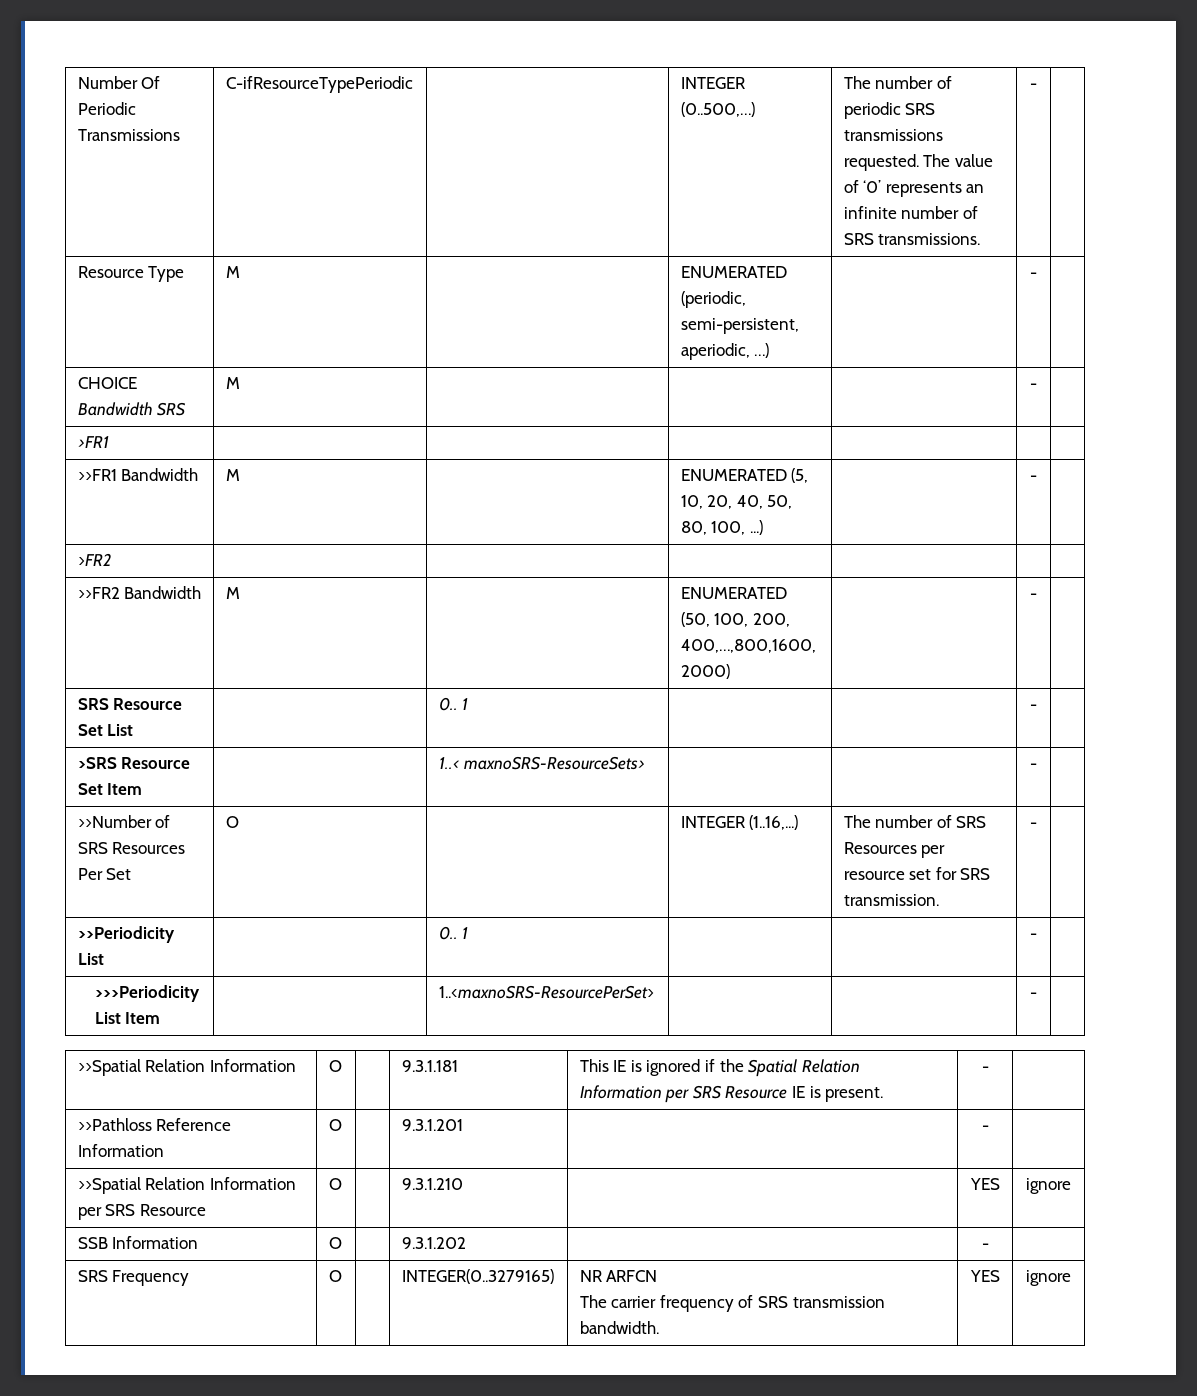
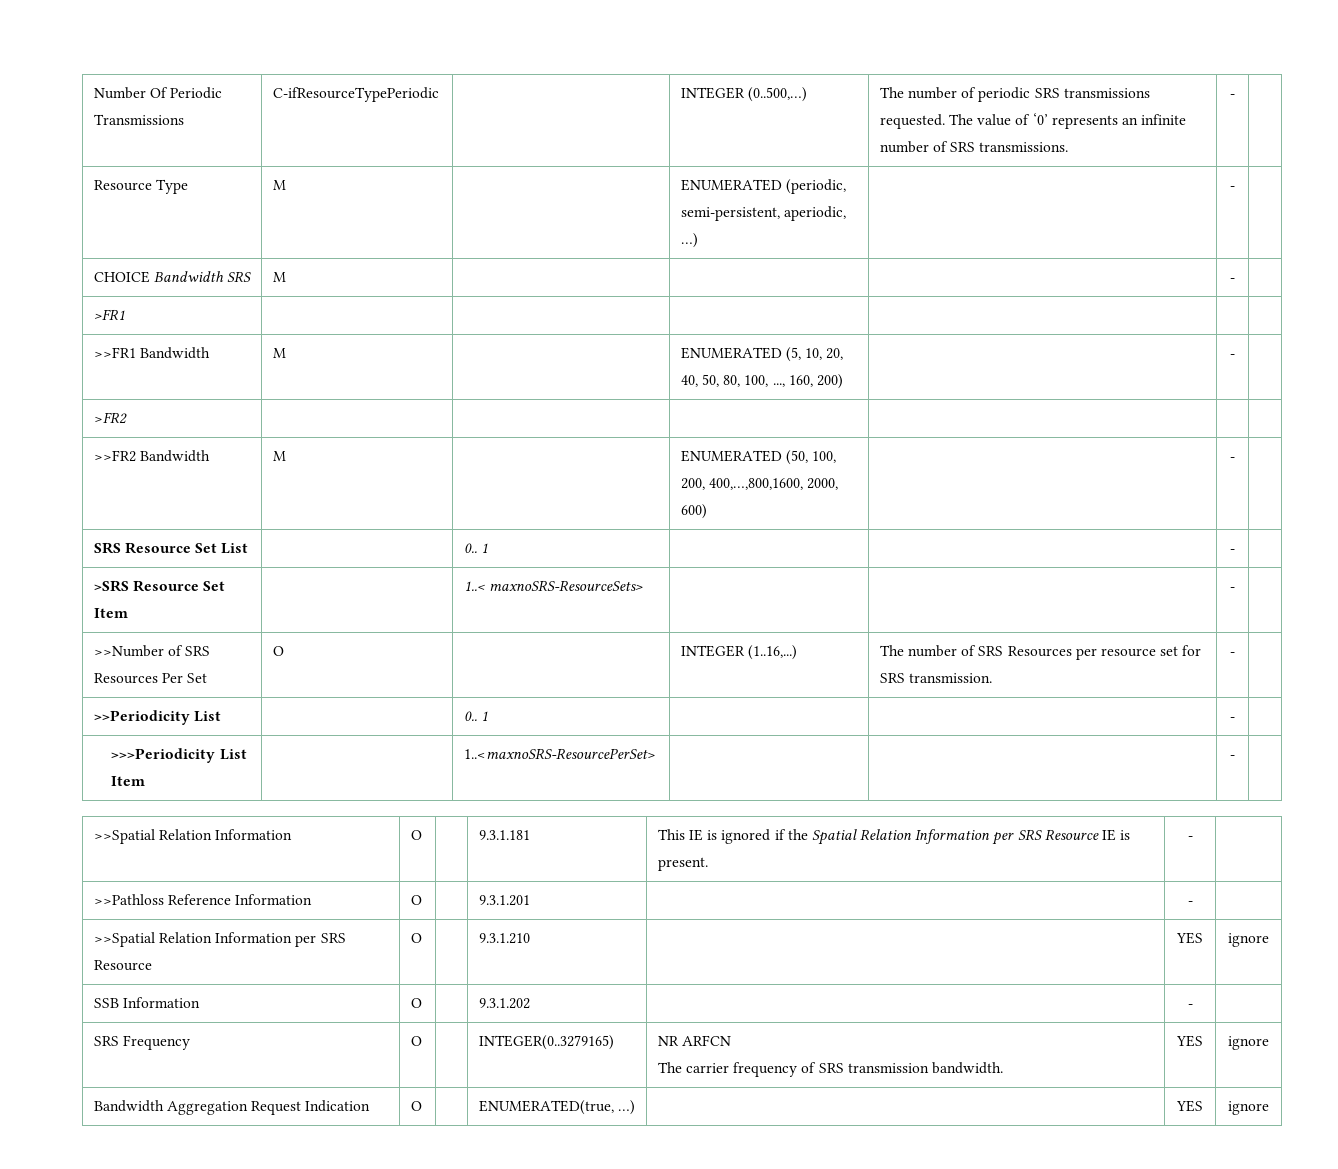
- >>FR1 Bandwidth | M | | ENUMERATED (5, 10, 20, 40, 50, 80, 100, ...) | | - |
+ >>FR1 Bandwidth | M | | ENUMERATED (5, 10, 20, 40, 50, 80, 100, ..., 160, 200) | | - |
- >>FR2 Bandwidth | M | | ENUMERATED (50, 100, 200, 400,…,800,1600, 2000) | | - |
+ >>FR2 Bandwidth | M | | ENUMERATED (50, 100, 200, 400,…,800,1600, 2000, 600) | | - |
+ Bandwidth Aggregation Request Indication | O | | ENUMERATED(true, …) | | YES | ignore

